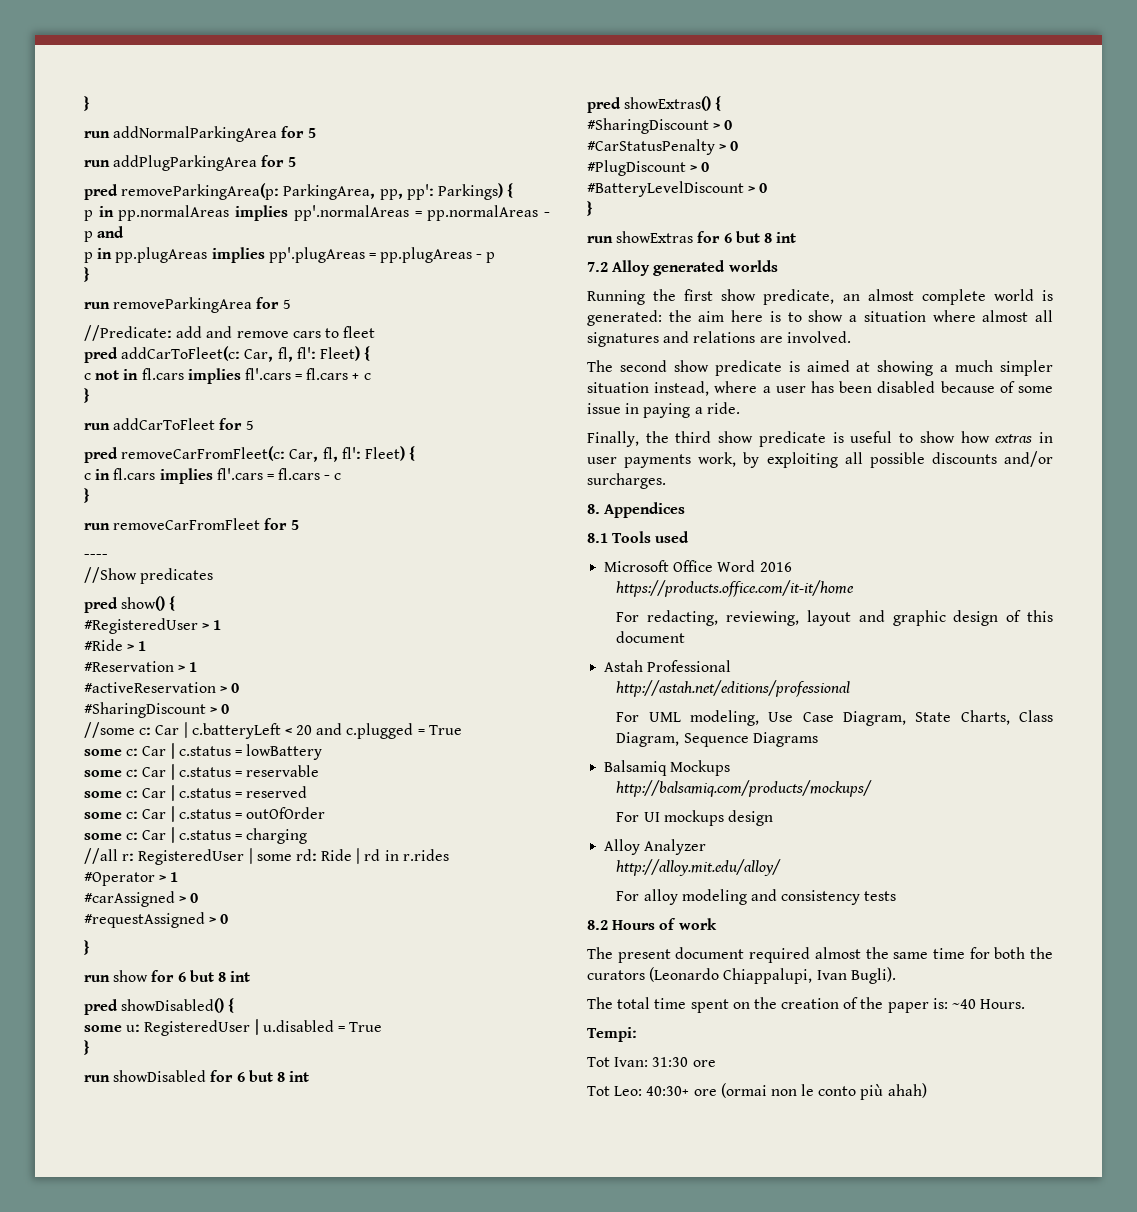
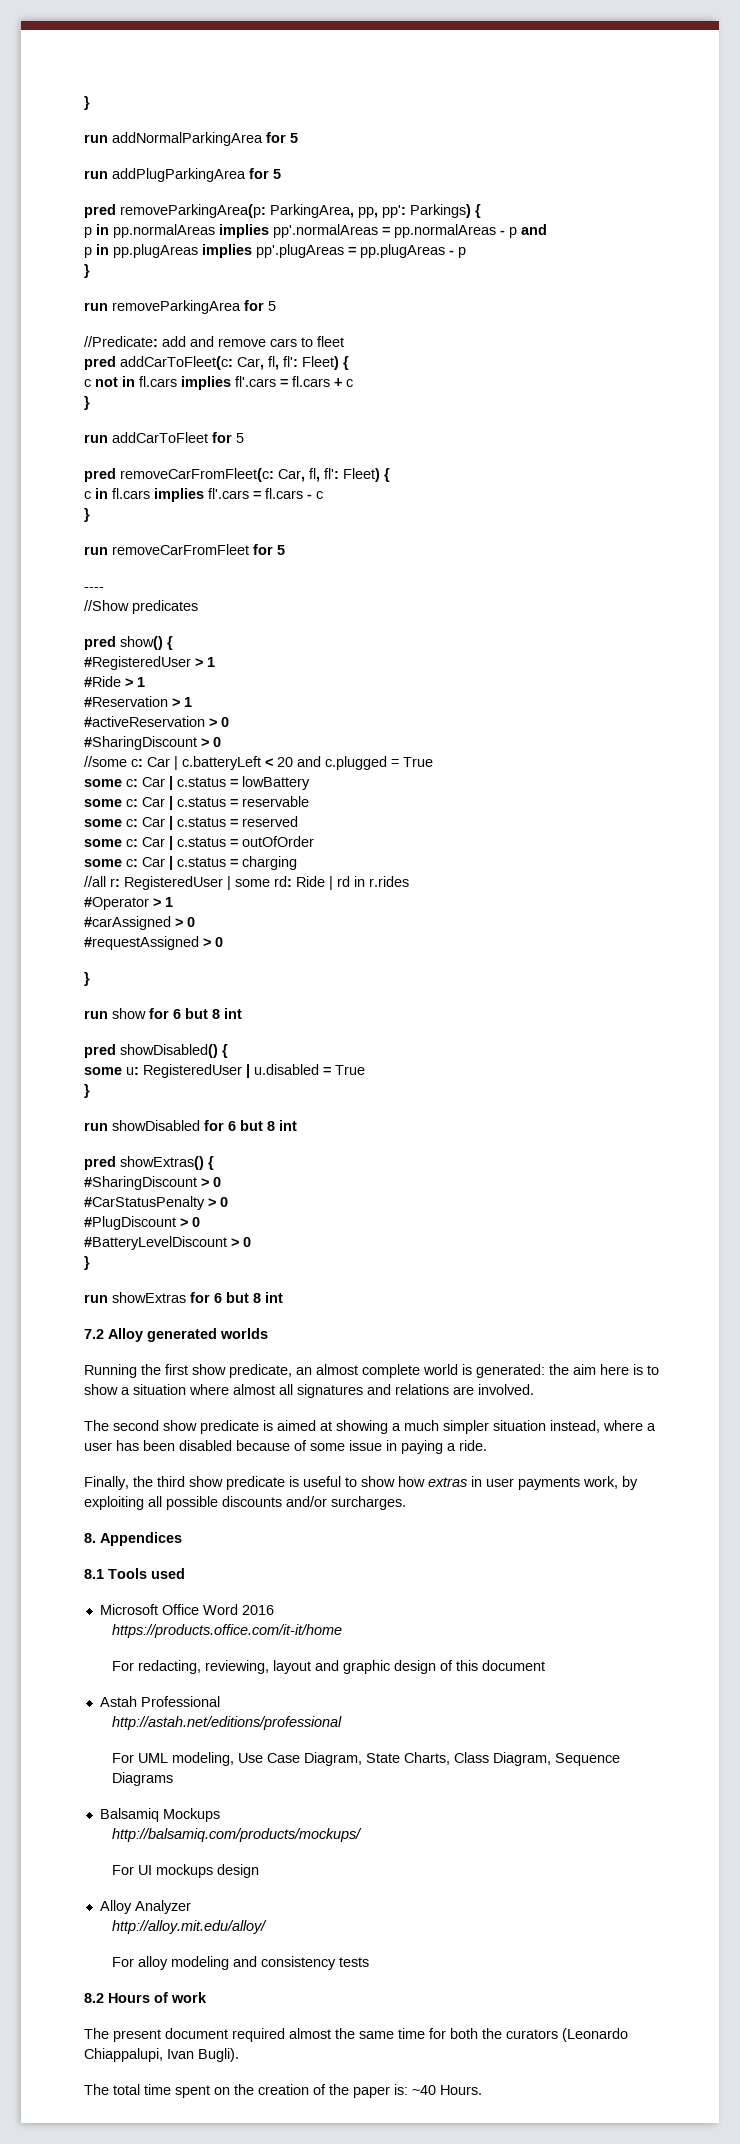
- Tempi:
- Tot Ivan: 31:30 ore
- Tot Leo: 40:30+ ore (ormai non le conto più ahah)

